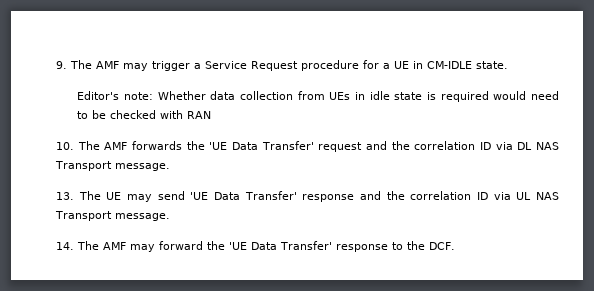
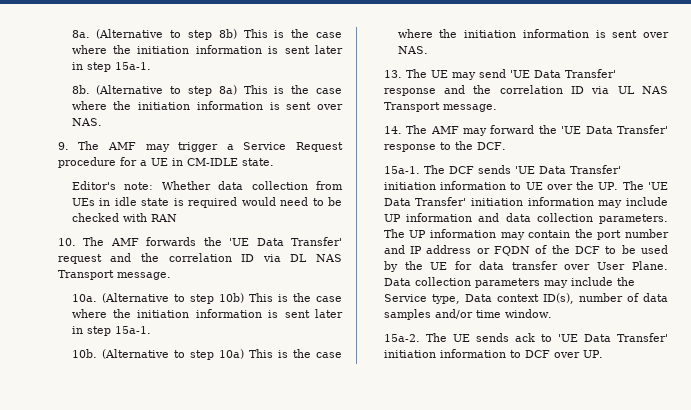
+ 8a. (Alternative to step 8b) This is the case where the initiation information is sent later in step 15a-1.
+ 8b. (Alternative to step 8a) This is the case where the initiation information is sent over NAS.
+ 10a. (Alternative to step 10b) This is the case where the initiation information is sent later in step 15a-1.
+ 10b. (Alternative to step 10a) This is the case where the initiation information is sent over NAS.
+ 15a-1. The DCF sends 'UE Data Transfer' initiation information to UE over the UP. The 'UE Data Transfer' initiation information may include UP information and data collection parameters. The UP information may contain the port number and IP address or FQDN of the DCF to be used by the UE for data transfer over User Plane. Data collection parameters may include the Service type, Data context ID(s), number of data samples and/or time window.
+ 15a-2. The UE sends ack to 'UE Data Transfer' initiation information to DCF over UP.

